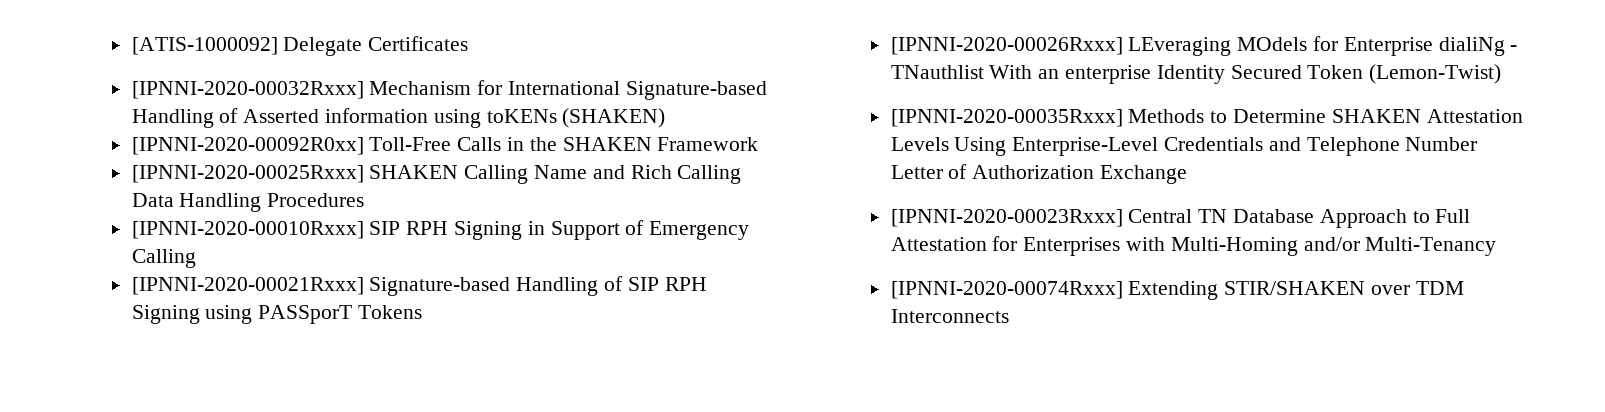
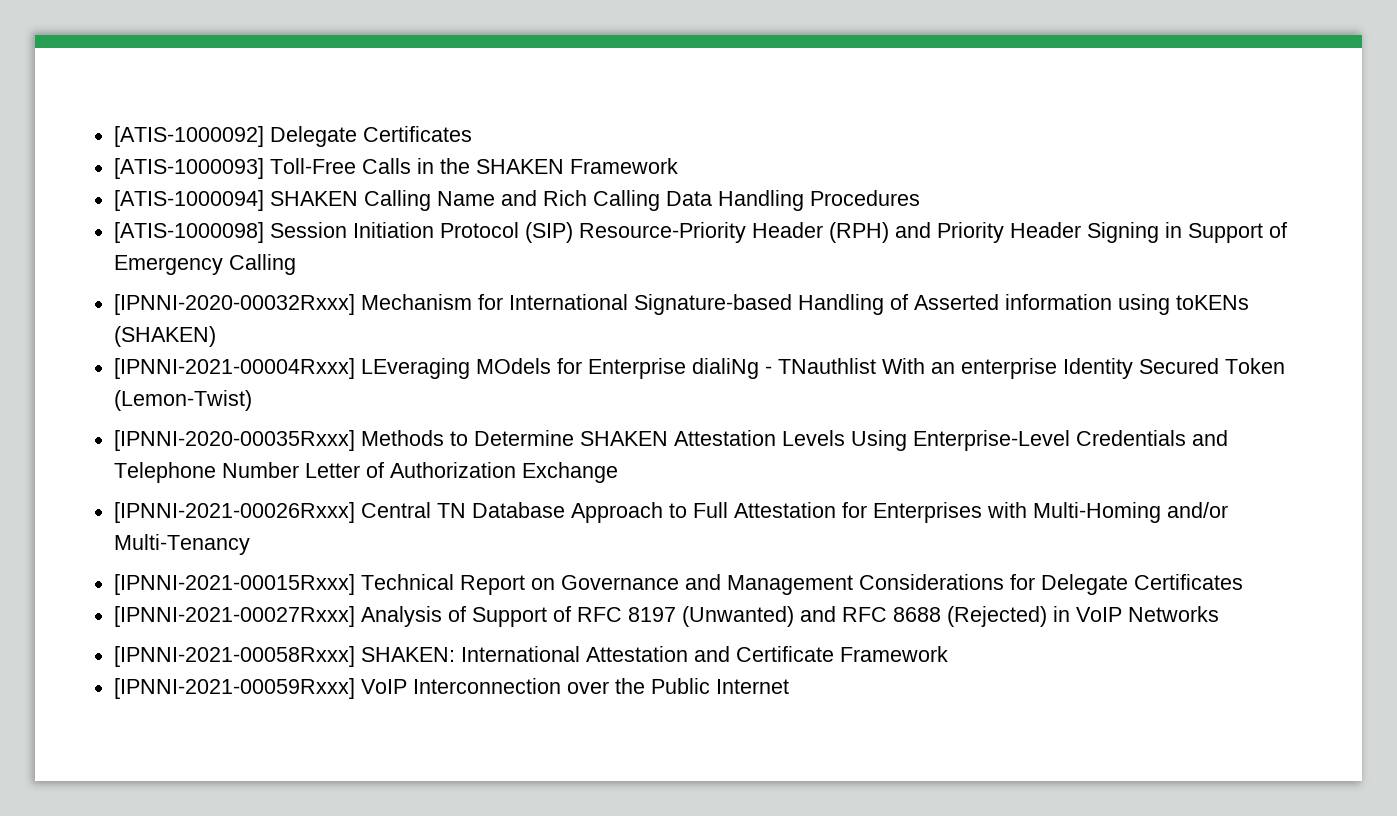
+ [ATIS-1000093] Toll-Free Calls in the SHAKEN Framework
+ [ATIS-1000094] SHAKEN Calling Name and Rich Calling Data Handling Procedures
+ [ATIS-1000098] Session Initiation Protocol (SIP) Resource-Priority Header (RPH) and Priority Header Signing in Support of Emergency Calling
- [IPNNI-2020-00092R0xx] Toll-Free Calls in the SHAKEN Framework
- [IPNNI-2020-00025Rxxx] SHAKEN Calling Name and Rich Calling Data Handling Procedures
- [IPNNI-2020-00010Rxxx] SIP RPH Signing in Support of Emergency Calling
- [IPNNI-2020-00021Rxxx] Signature-based Handling of SIP RPH Signing using PASSporT Tokens
- [IPNNI-2020-00026Rxxx] LEveraging MOdels for Enterprise dialiNg - TNauthlist With an enterprise Identity Secured Token (Lemon-Twist)
+ [IPNNI-2021-00004Rxxx] LEveraging MOdels for Enterprise dialiNg - TNauthlist With an enterprise Identity Secured Token (Lemon-Twist)
- [IPNNI-2020-00023Rxxx] Central TN Database Approach to Full Attestation for Enterprises with Multi-Homing and/or Multi-Tenancy
+ [IPNNI-2021-00026Rxxx] Central TN Database Approach to Full Attestation for Enterprises with Multi-Homing and/or Multi-Tenancy
- [IPNNI-2020-00074Rxxx] Extending STIR/SHAKEN over TDM Interconnects
+ [IPNNI-2021-00015Rxxx] Technical Report on Governance and Management Considerations for Delegate Certificates
+ [IPNNI-2021-00027Rxxx] Analysis of Support of RFC 8197 (Unwanted) and RFC 8688 (Rejected) in VoIP Networks
+ [IPNNI-2021-00058Rxxx] SHAKEN: International Attestation and Certificate Framework
+ [IPNNI-2021-00059Rxxx] VoIP Interconnection over the Public Internet

